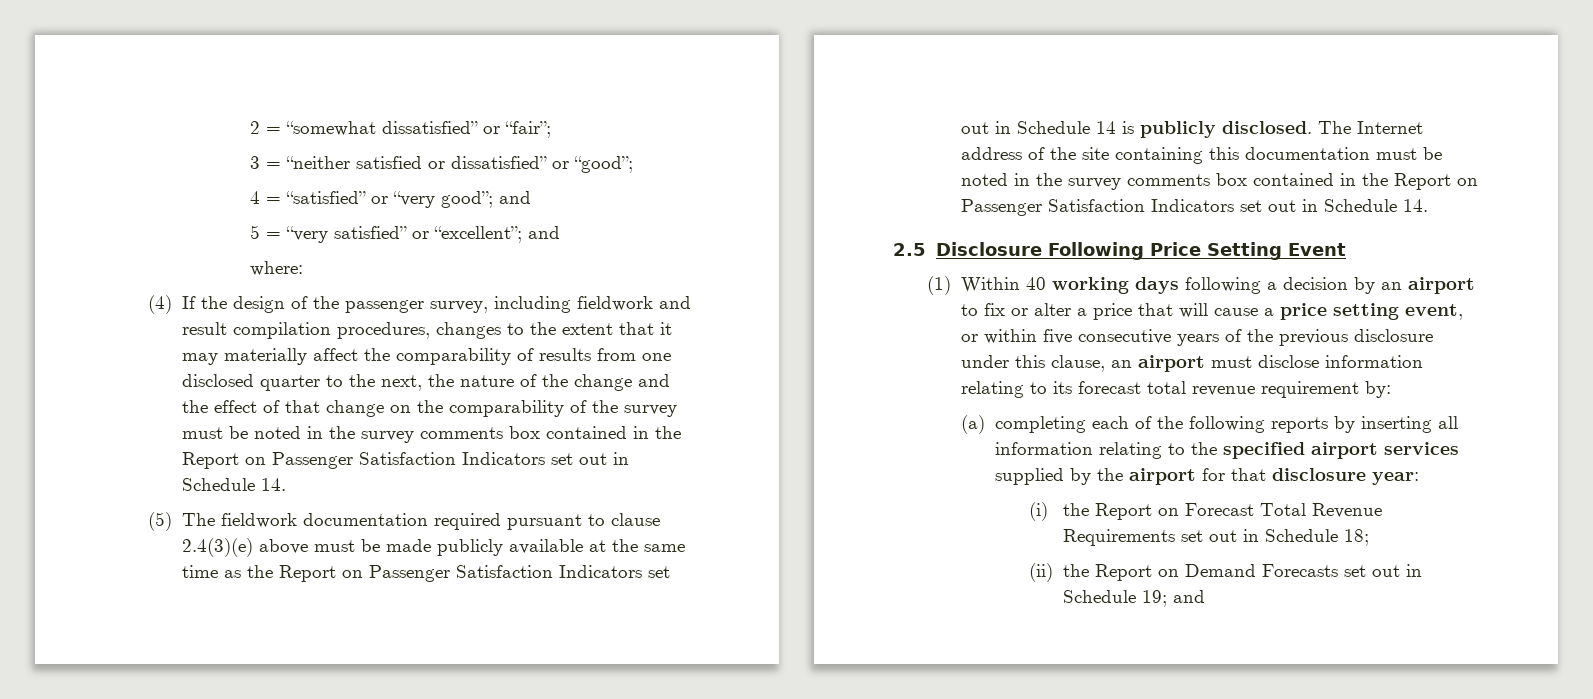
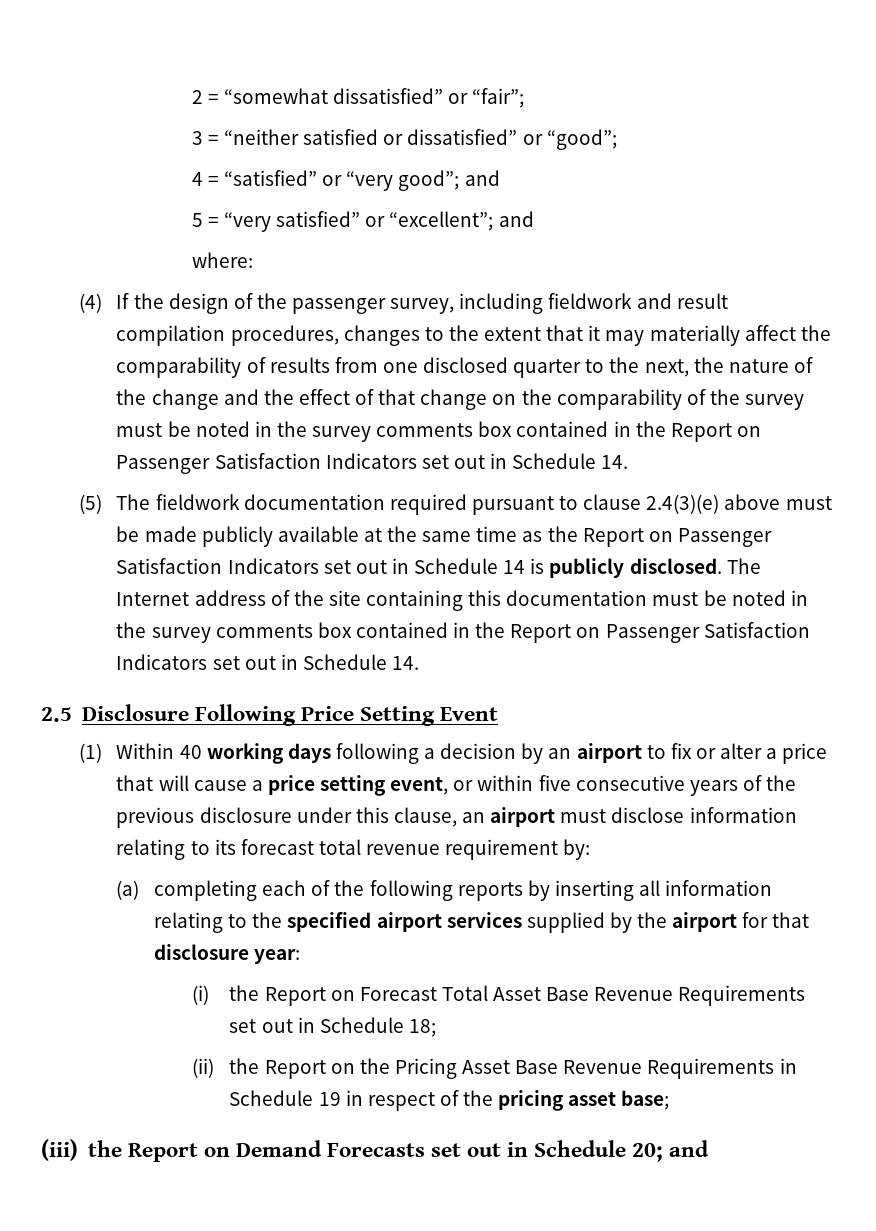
- (i) the Report on Forecast Total Revenue Requirements set out in Schedule 18;
+ (i) the Report on Forecast Total Asset Base Revenue Requirements set out in Schedule 18;
- (ii) the Report on Demand Forecasts set out in Schedule 19; and
+ (ii) the Report on the Pricing Asset Base Revenue Requirements in Schedule 19 in respect of the pricing asset base;
+ (iii) the Report on Demand Forecasts set out in Schedule 20; and

